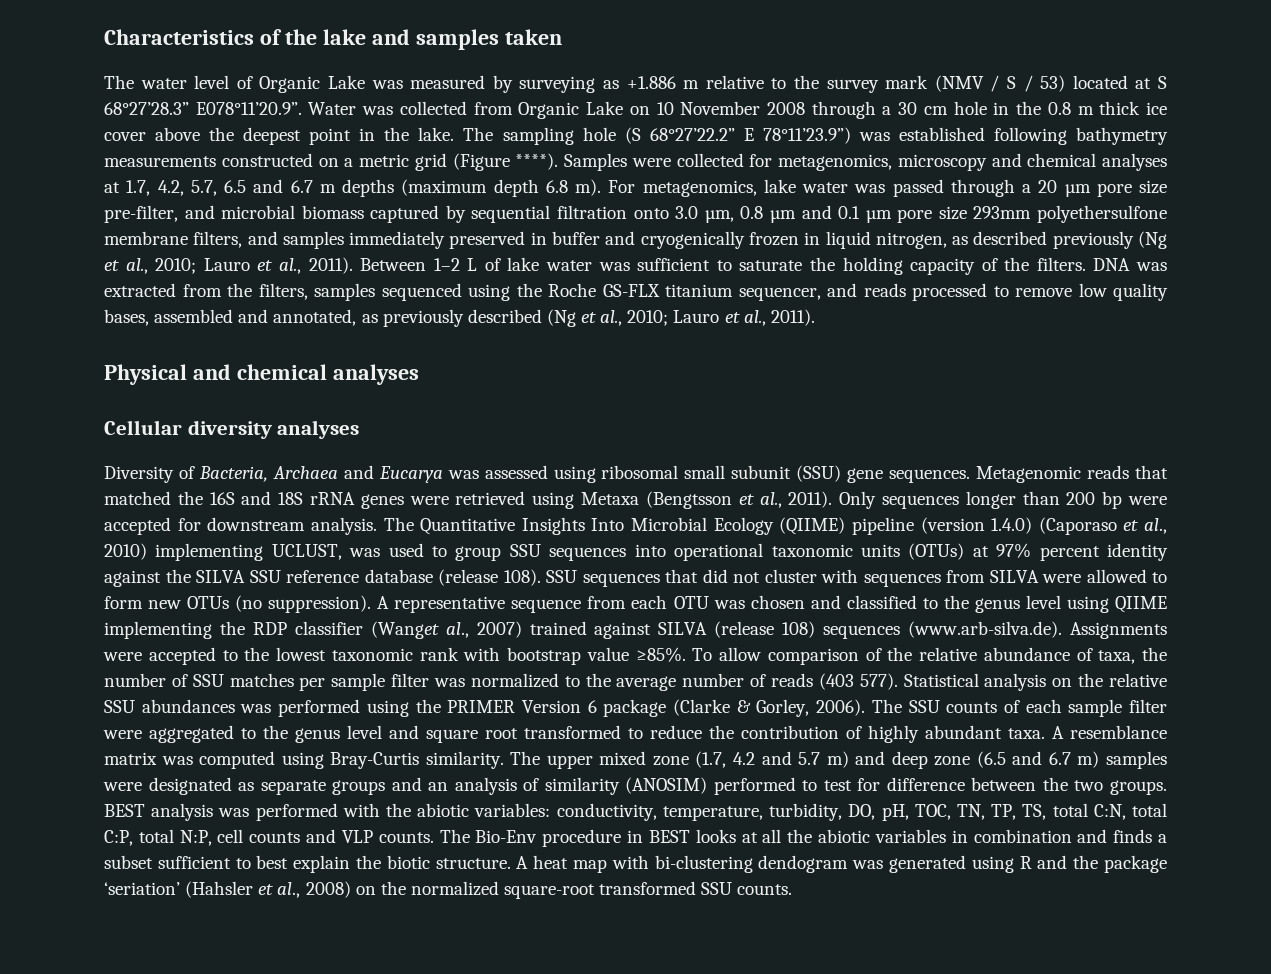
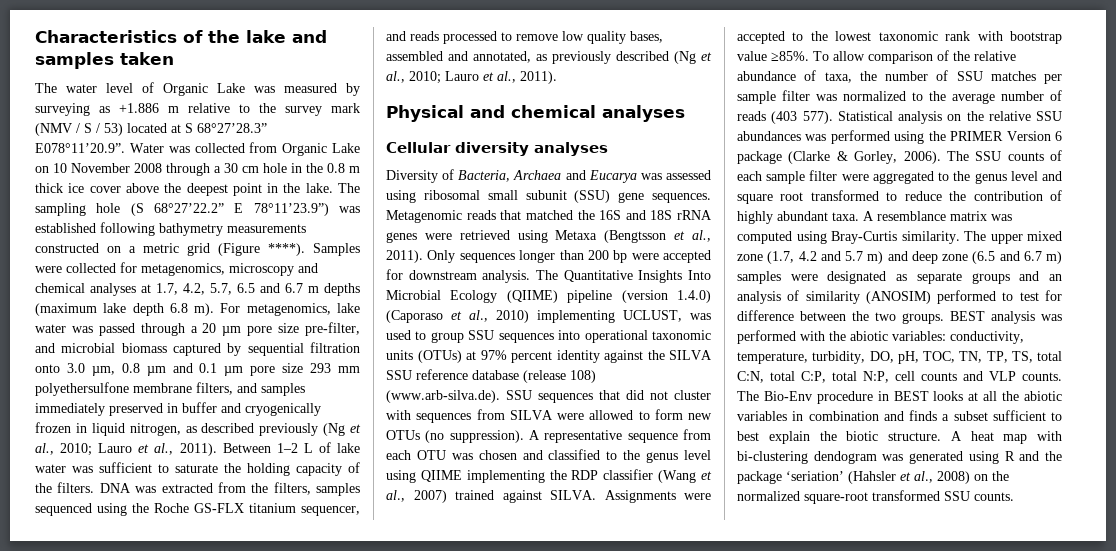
- Samples were collected for metagenomics, microscopy and chemical analyses at 1.7, 4.2, 5.7, 6.5 and 6.7 m depths (maximum depth 6.8 m).
+ Samples were collected for metagenomics, microscopy and chemical analyses at 1.7, 4.2, 5.7, 6.5 and 6.7 m depths (maximum lake depth 6.8 m).
- For metagenomics, lake water was passed through a 20 µm pore size pre-filter, and microbial biomass captured by sequential filtration onto 3.0 µm, 0.8 µm and 0.1 µm pore size 293mm polyethersulfone membrane filters, and samples immediately preserved in buffer and cryogenically frozen in liquid nitrogen, as described previously (Ng et al., 2010; Lauro et al., 2011).
+ For metagenomics, lake water was passed through a 20 µm pore size pre-filter, and microbial biomass captured by sequential filtration onto 3.0 µm, 0.8 µm and 0.1 µm pore size 293 mm polyethersulfone membrane filters, and samples immediately preserved in buffer and cryogenically frozen in liquid nitrogen, as described previously (Ng et al., 2010; Lauro et al., 2011).
- The Quantitative Insights Into Microbial Ecology (QIIME) pipeline (version 1.4.0) (Caporaso et al., 2010) implementing UCLUST, was used to group SSU sequences into operational taxonomic units (OTUs) at 97% percent identity against the SILVA SSU reference database (release 108). SSU sequences that did not cluster with sequences from SILVA were allowed to form new OTUs (no suppression).
+ The Quantitative Insights Into Microbial Ecology (QIIME) pipeline (version 1.4.0) (Caporaso et al., 2010) implementing UCLUST, was used to group SSU sequences into operational taxonomic units (OTUs) at 97% percent identity against the SILVA SSU reference database (release 108) (www.arb-silva.de). SSU sequences that did not cluster with sequences from SILVA were allowed to form new OTUs (no suppression).
- A representative sequence from each OTU was chosen and classified to the genus level using QIIME implementing the RDP classifier (Wanget al., 2007) trained against SILVA (release 108) sequences (www.arb-silva.de). Assignments were accepted to the lowest taxonomic rank with bootstrap value ≥85%.
+ A representative sequence from each OTU was chosen and classified to the genus level using QIIME implementing the RDP classifier (Wang et al., 2007) trained against SILVA. Assignments were accepted to the lowest taxonomic rank with bootstrap value ≥85%.

